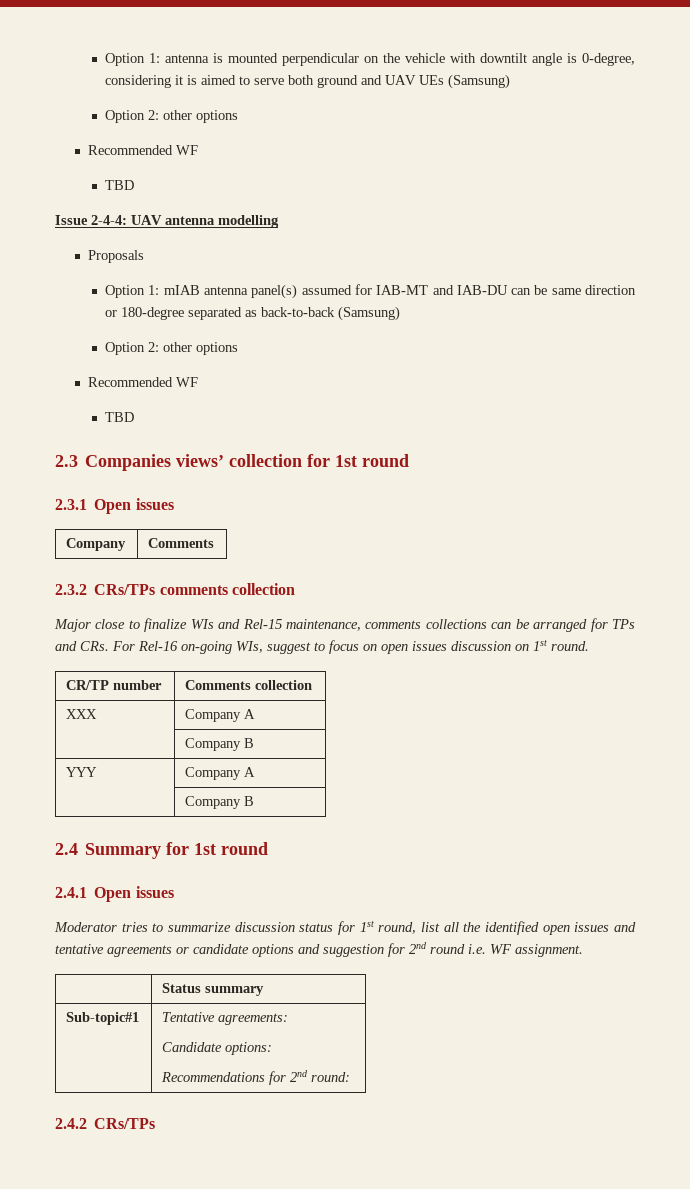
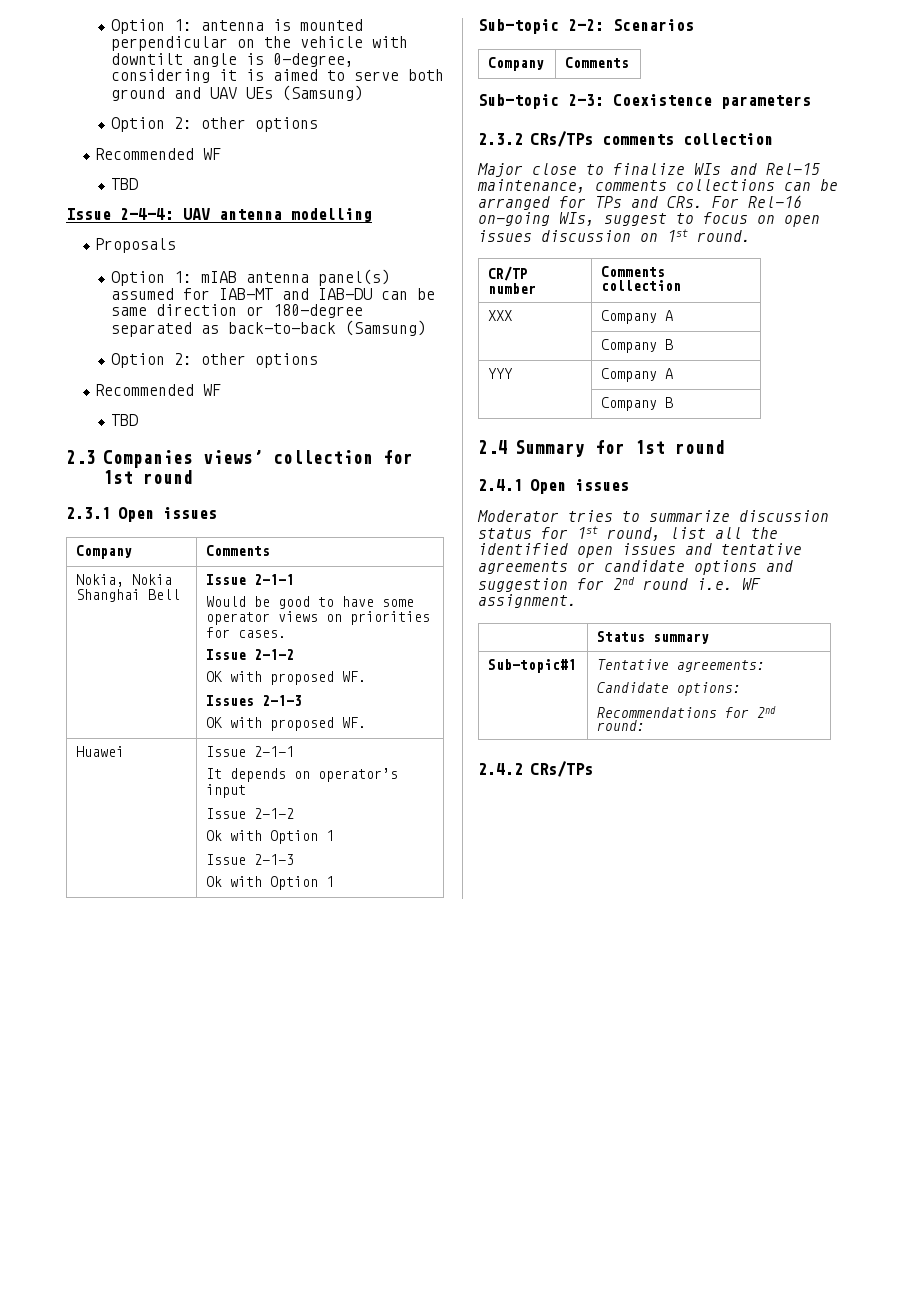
+ Nokia, Nokia Shanghai Bell | Issue 2-1-1
+ Would be good to have some operator views on priorities for cases.
+ Issue 2-1-2
+ OK with proposed WF.
+ Issues 2-1-3
+ OK with proposed WF.
+ Huawei | Issue 2-1-1
+ It depends on operator’s input
+ Issue 2-1-2
+ Ok with Option 1
+ Issue 2-1-3
+ Ok with Option 1
+ Sub-topic 2-2: Scenarios
+ Company | Comments
+ Sub-topic 2-3: Coexistence parameters

